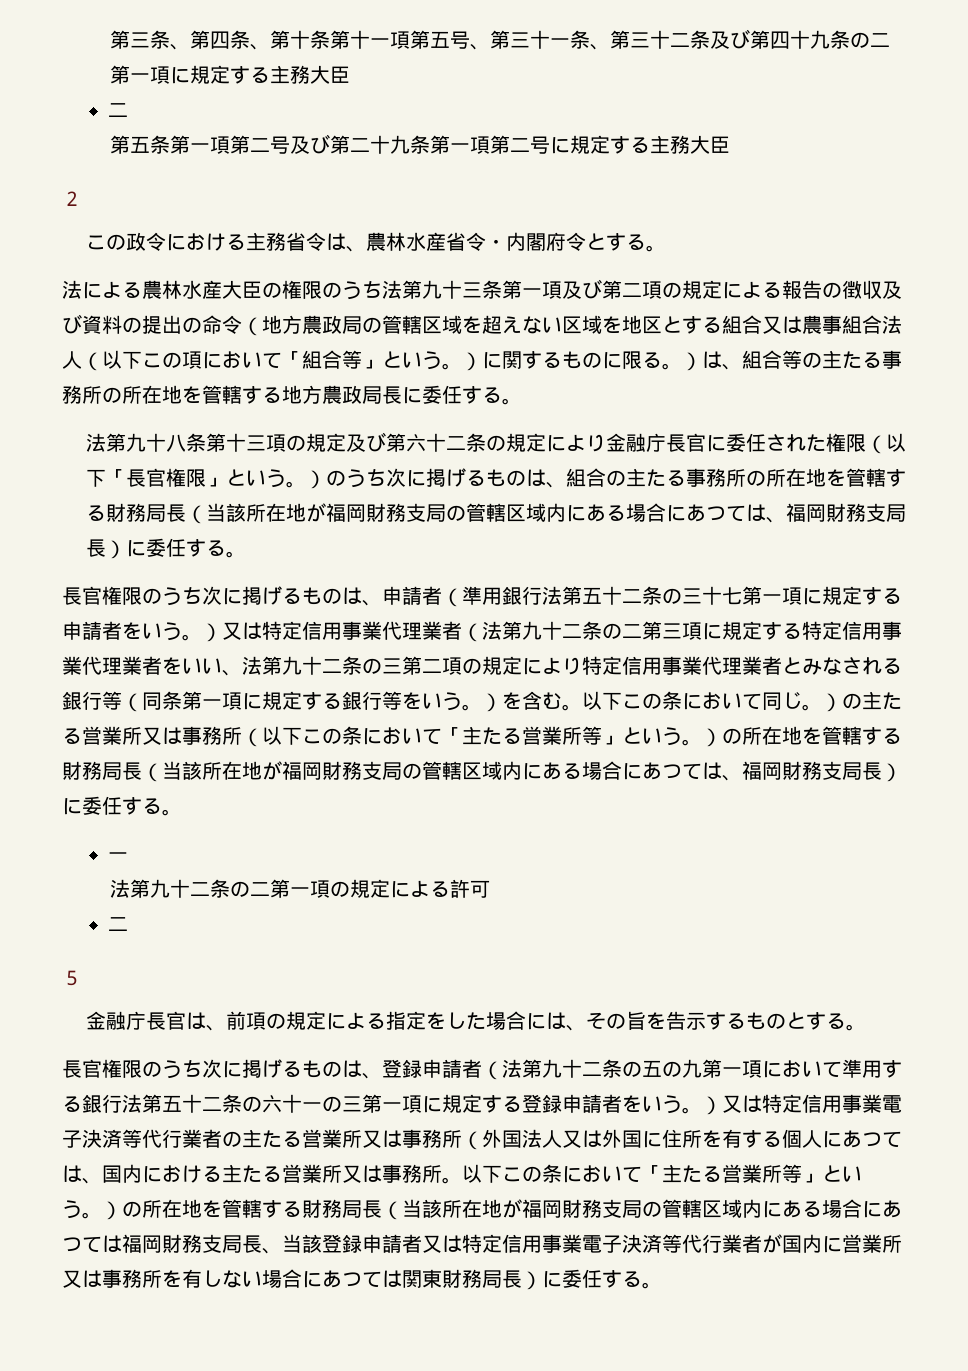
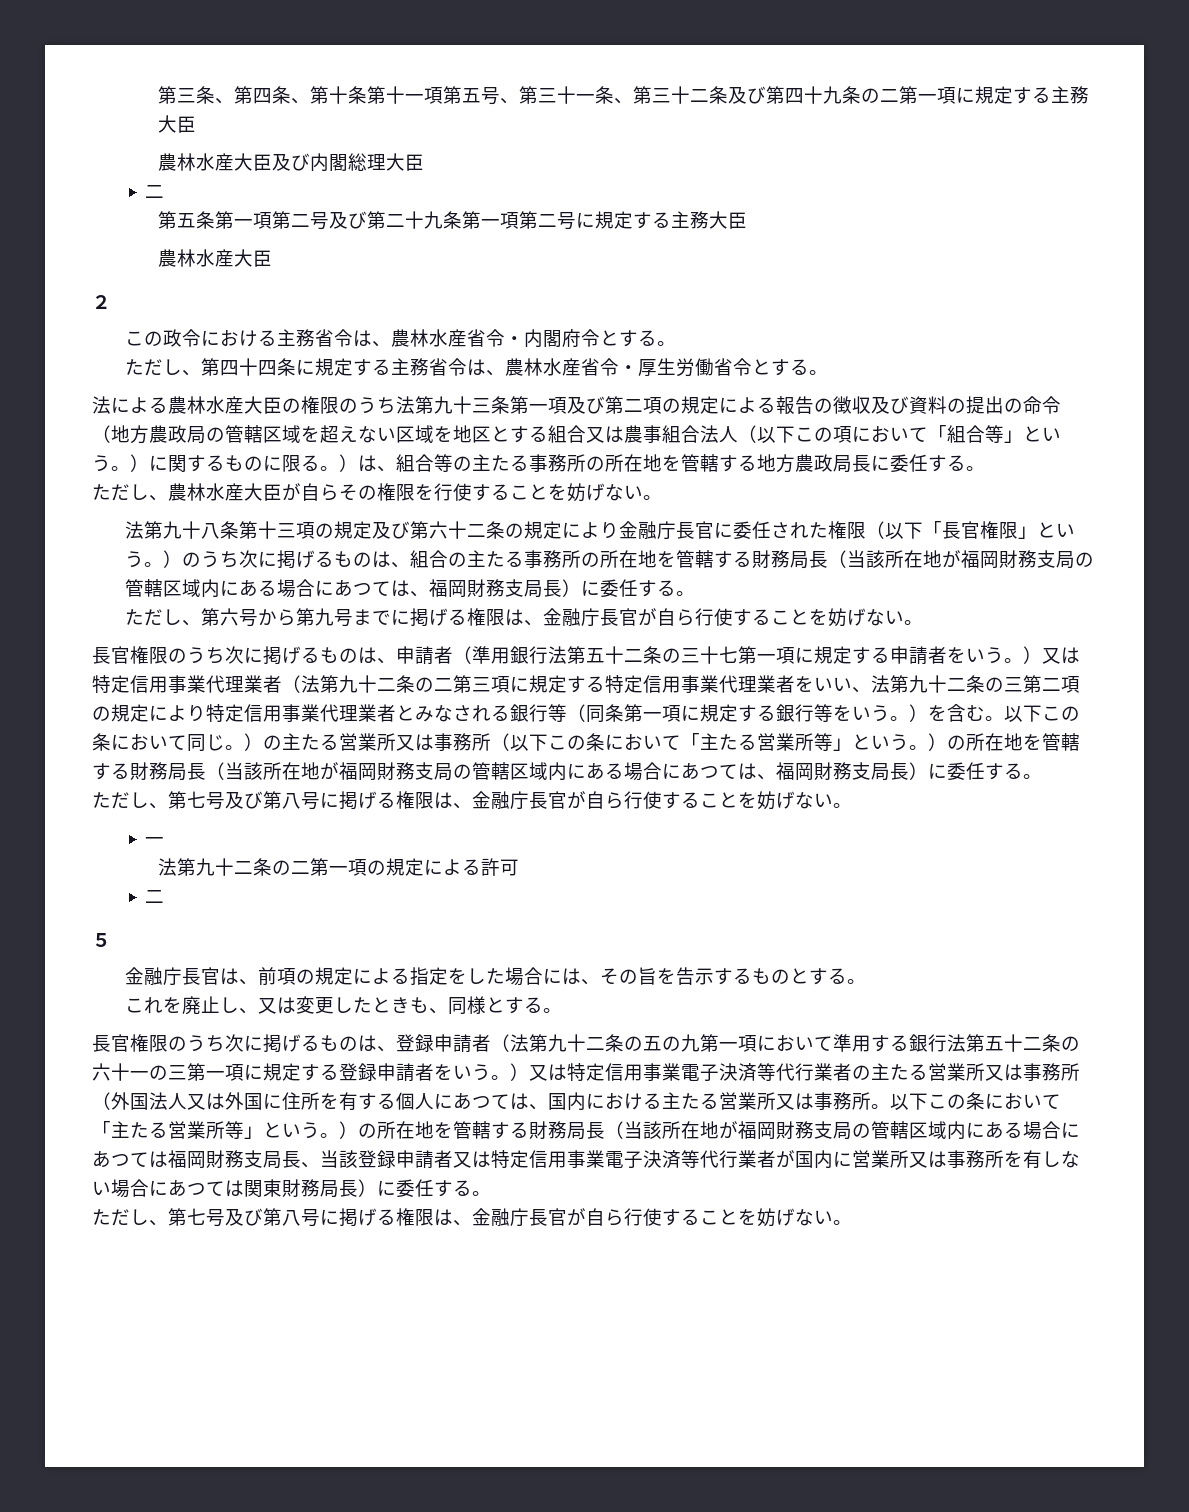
+ 農林水産大臣及び内閣総理大臣
  第五条第一項第二号及び第二十九条第一項第二号に規定する主務大臣
+ 農林水産大臣
+ ただし、第四十四条に規定する主務省令は、農林水産省令・厚生労働省令とする。
+ ただし、農林水産大臣が自らその権限を行使することを妨げない。
+ ただし、第六号から第九号までに掲げる権限は、金融庁長官が自ら行使することを妨げない。
  以下この条において同じ。）の主たる営業所又は事務所（以下この条において「主たる営業所等」という。）の所在地を管轄する財務局長（当該所在地が福岡財務支局の管轄区域内にある場合にあつては、福岡財務支局長）に委任する。
+ ただし、第七号及び第八号に掲げる権限は、金融庁長官が自ら行使することを妨げない。
+ これを廃止し、又は変更したときも、同様とする。
  以下この条において「主たる営業所等」という。）の所在地を管轄する財務局長（当該所在地が福岡財務支局の管轄区域内にある場合にあつては福岡財務支局長、当該登録申請者又は特定信用事業電子決済等代行業者が国内に営業所又は事務所を有しない場合にあつては関東財務局長）に委任する。
+ ただし、第七号及び第八号に掲げる権限は、金融庁長官が自ら行使することを妨げない。

